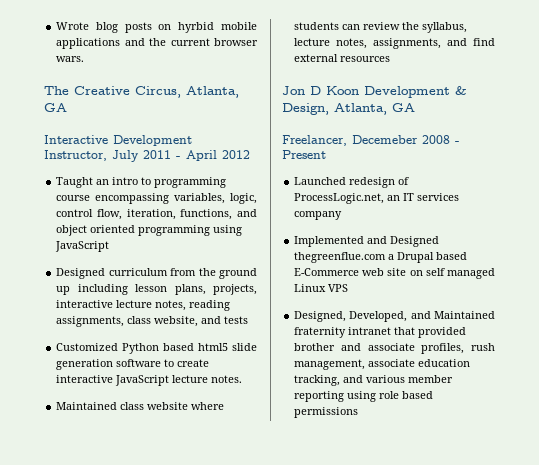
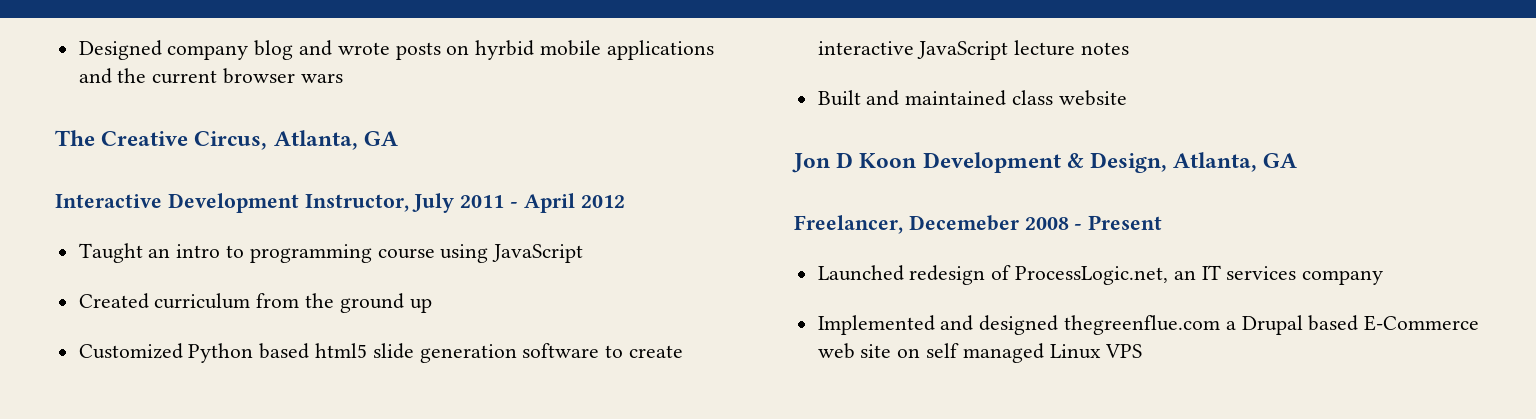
- Wrote blog posts on hyrbid mobile applications and the current browser wars.
+ Designed company blog and wrote posts on hyrbid mobile applications and the current browser wars
- Taught an intro to programming course encompassing variables, logic, control flow, iteration, functions, and object oriented programming using JavaScript
+ Taught an intro to programming course using JavaScript
- Designed curriculum from the ground up including lesson plans, projects, interactive lecture notes, reading assignments, class website, and tests
+ Created curriculum from the ground up
- Customized Python based html5 slide generation software to create interactive JavaScript lecture notes.
- Maintained class website where students can review the syllabus, lecture notes, assignments, and find external resources
+ Customized Python based html5 slide generation software to create interactive JavaScript lecture notes
+ Built and maintained class website
- Implemented and Designed thegreenflue.com a Drupal based E-Commerce web site on self managed Linux VPS
+ Implemented and designed thegreenflue.com a Drupal based E-Commerce web site on self managed Linux VPS
- Designed, Developed, and Maintained fraternity intranet that provided brother and associate profiles, rush management, associate education tracking, and various member reporting using role based permissions

